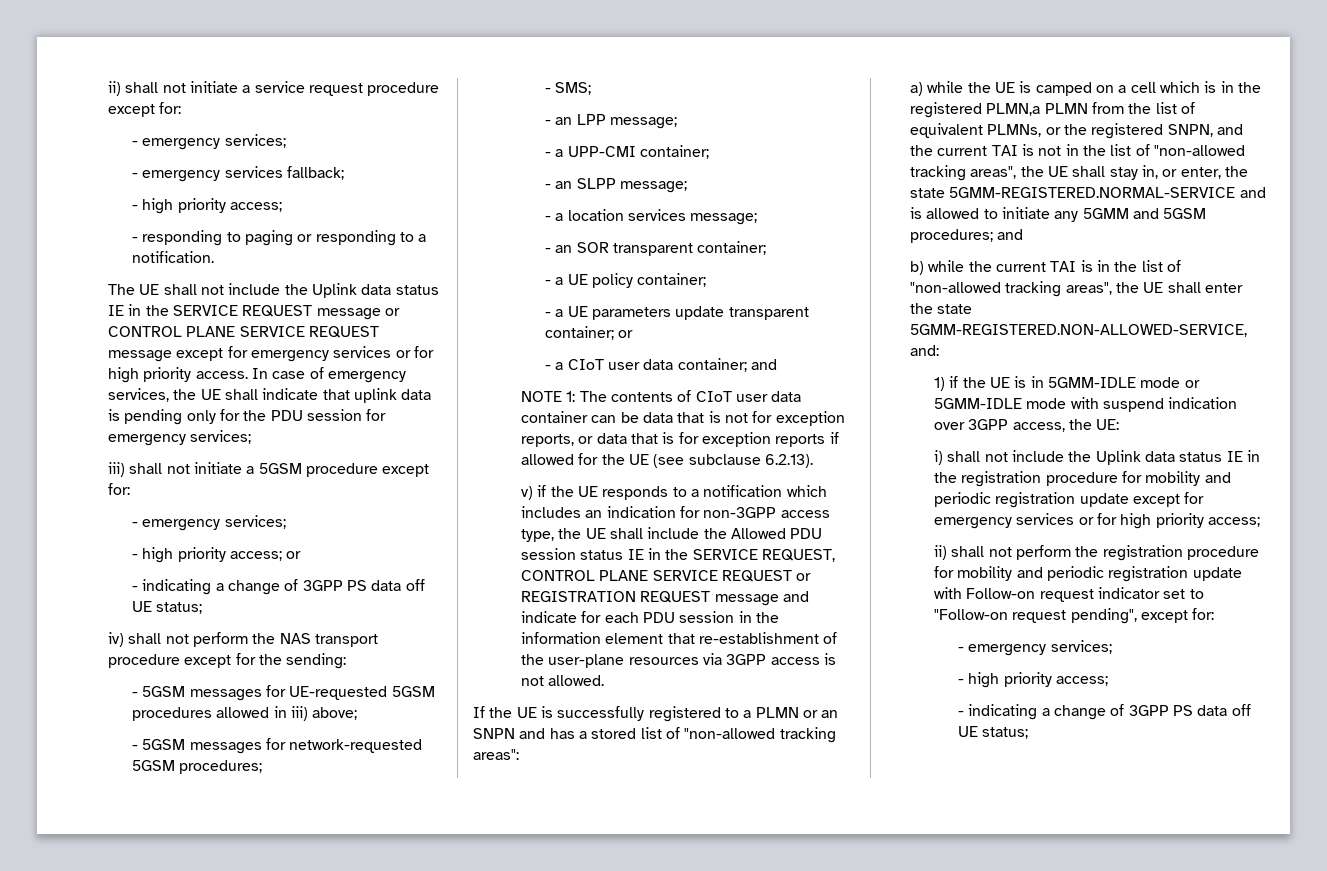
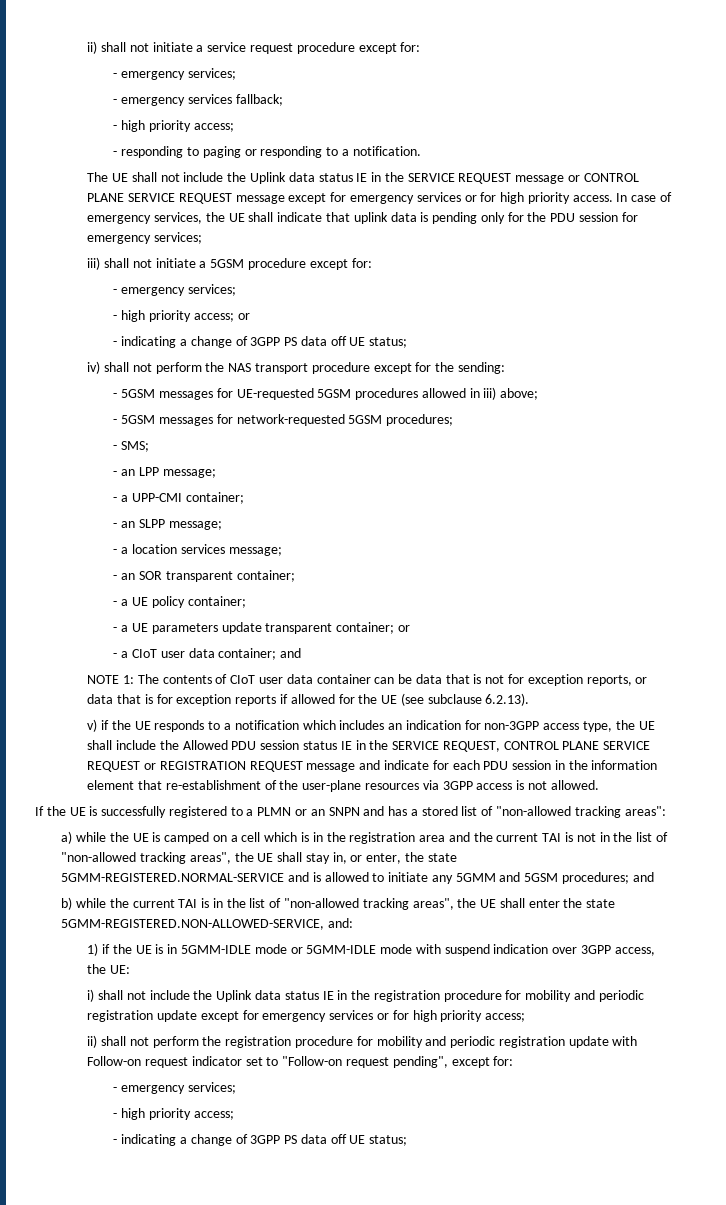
- a) while the UE is camped on a cell which is in the registered PLMN,a PLMN from the list of equivalent PLMNs, or the registered SNPN, and the current TAI is not in the list of "non-allowed tracking areas", the UE shall stay in, or enter, the state 5GMM-REGISTERED.NORMAL-SERVICE and is allowed to initiate any 5GMM and 5GSM procedures; and
+ a) while the UE is camped on a cell which is in the registration area and the current TAI is not in the list of "non-allowed tracking areas", the UE shall stay in, or enter, the state 5GMM-REGISTERED.NORMAL-SERVICE and is allowed to initiate any 5GMM and 5GSM procedures; and

